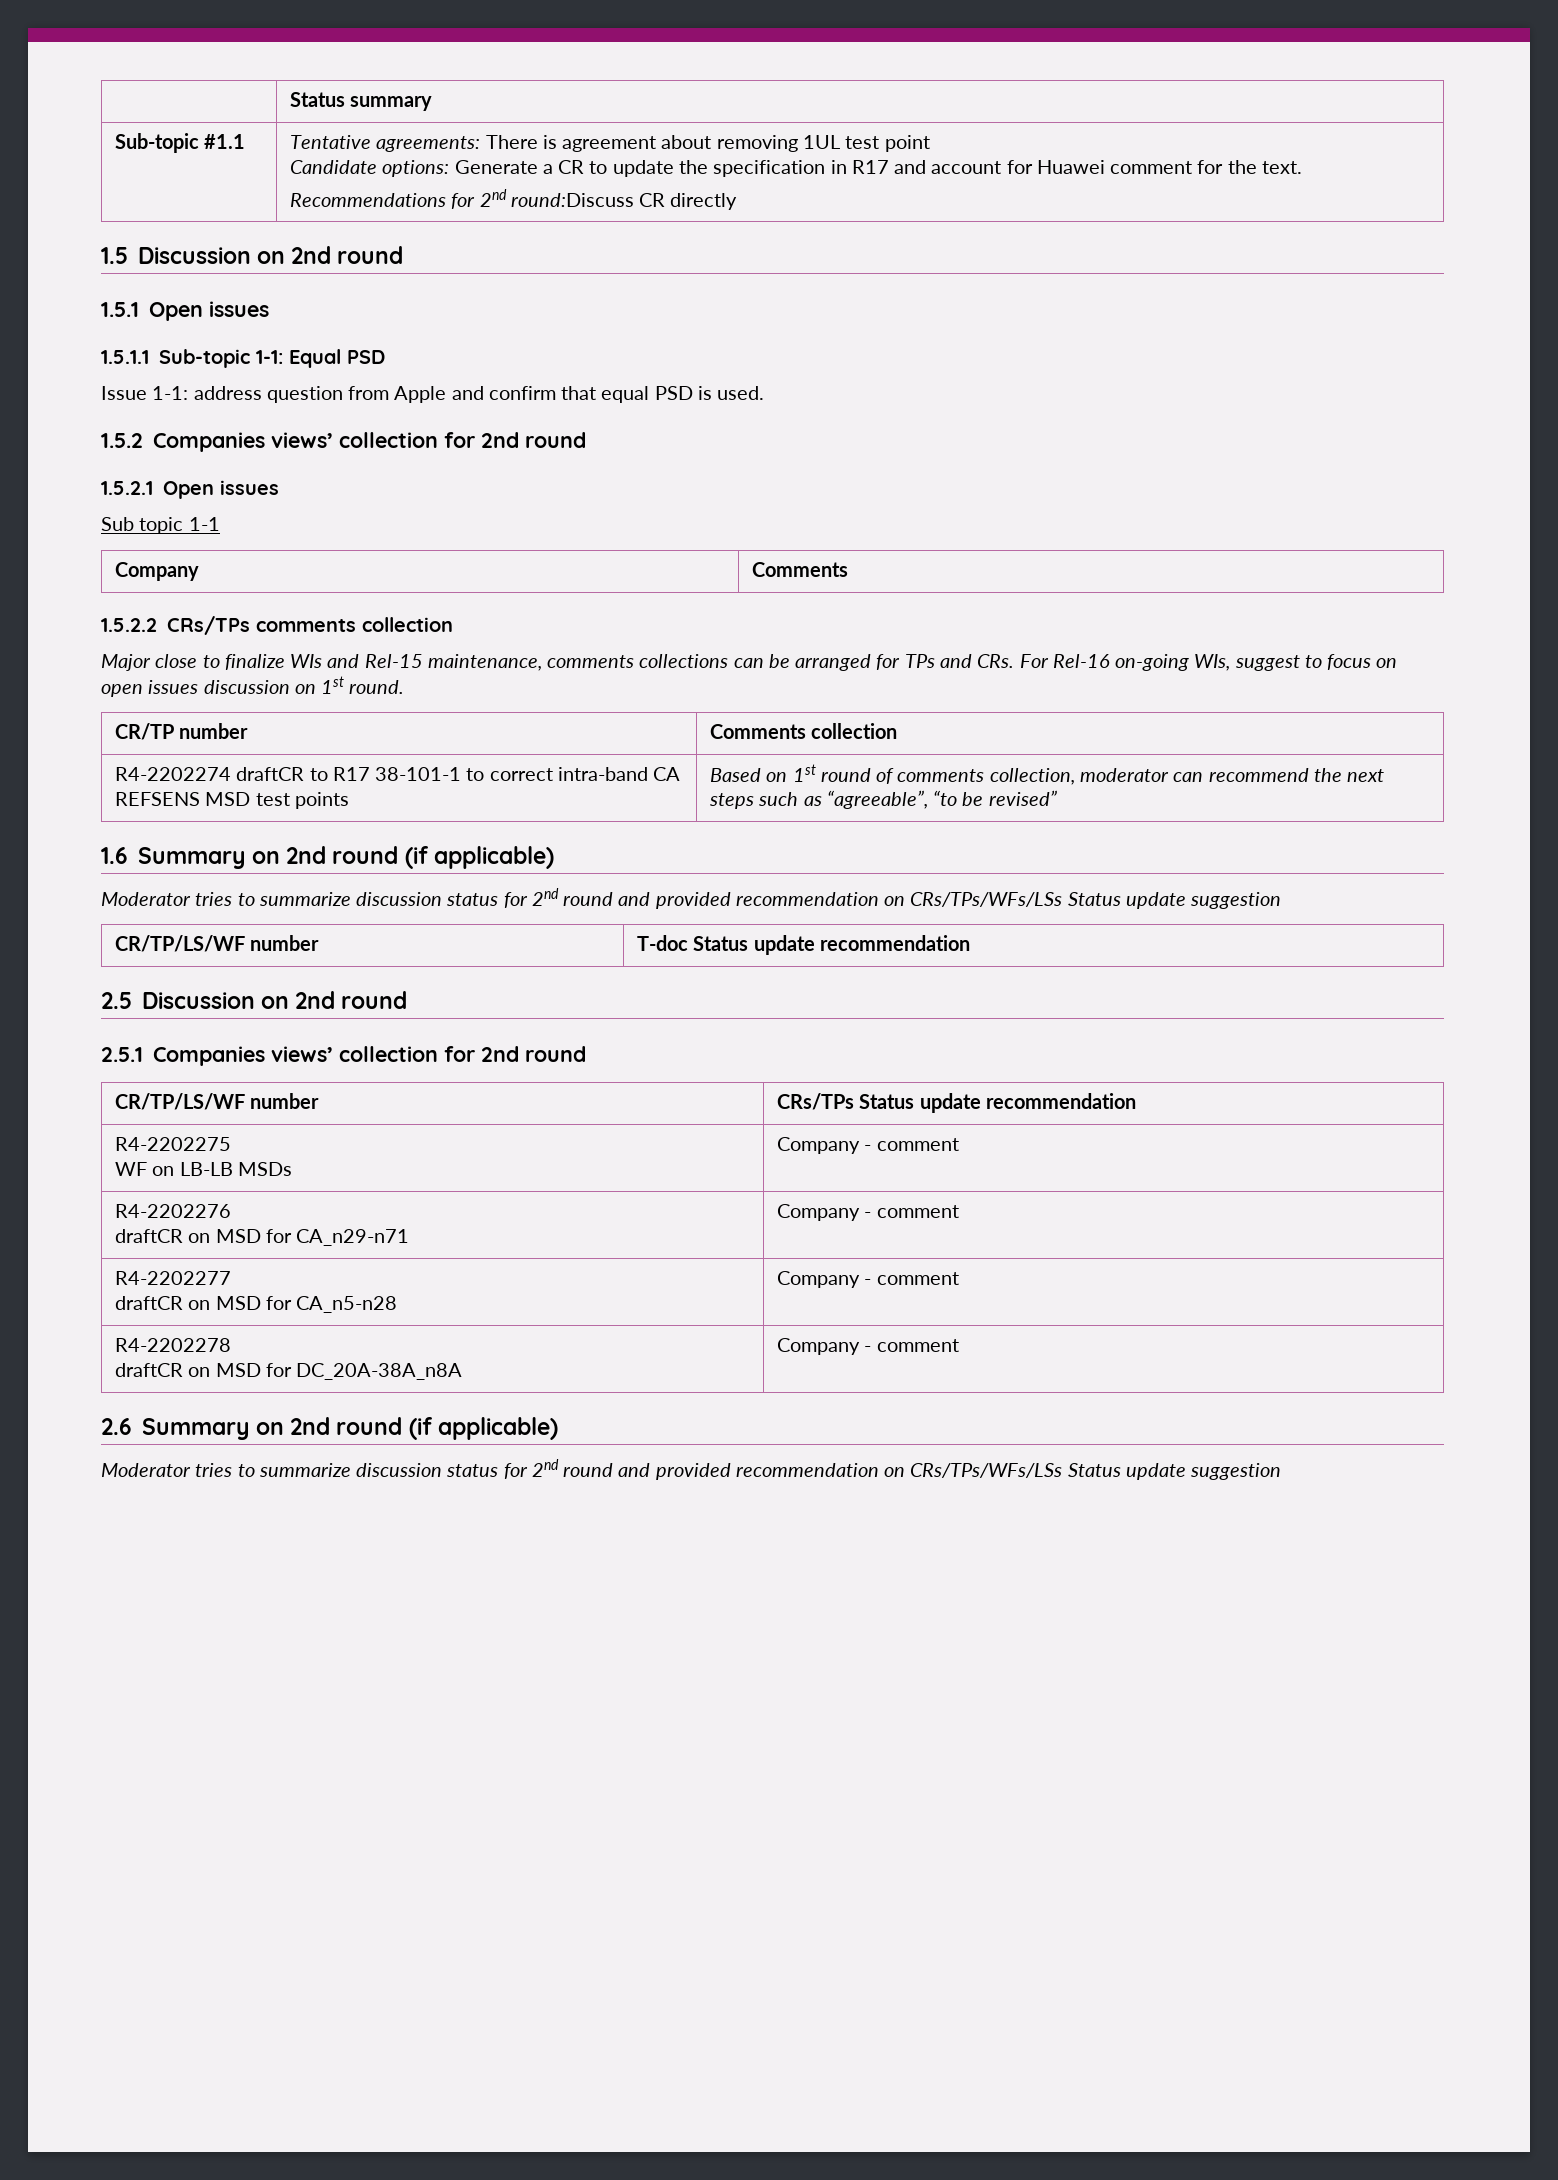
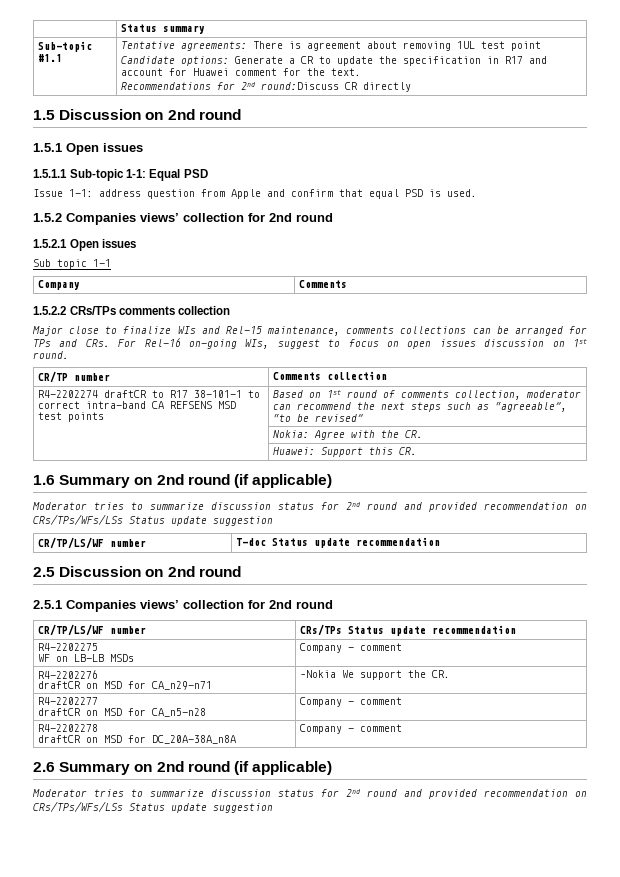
+ | Nokia: Agree with the CR.
+ | Huawei: Support this CR.
  R4-2202276
- draftCR on MSD for CA_n29-n71 | Company - comment
+ draftCR on MSD for CA_n29-n71 | –Nokia We support the CR.

